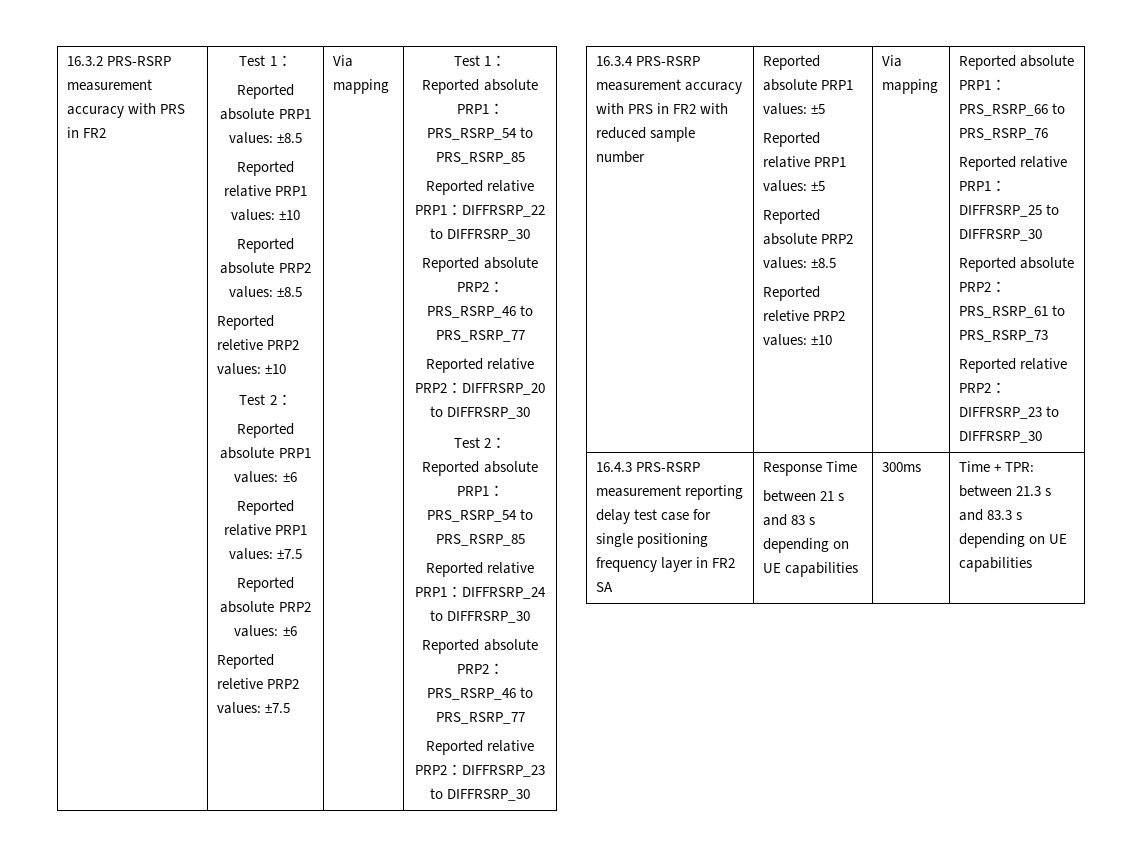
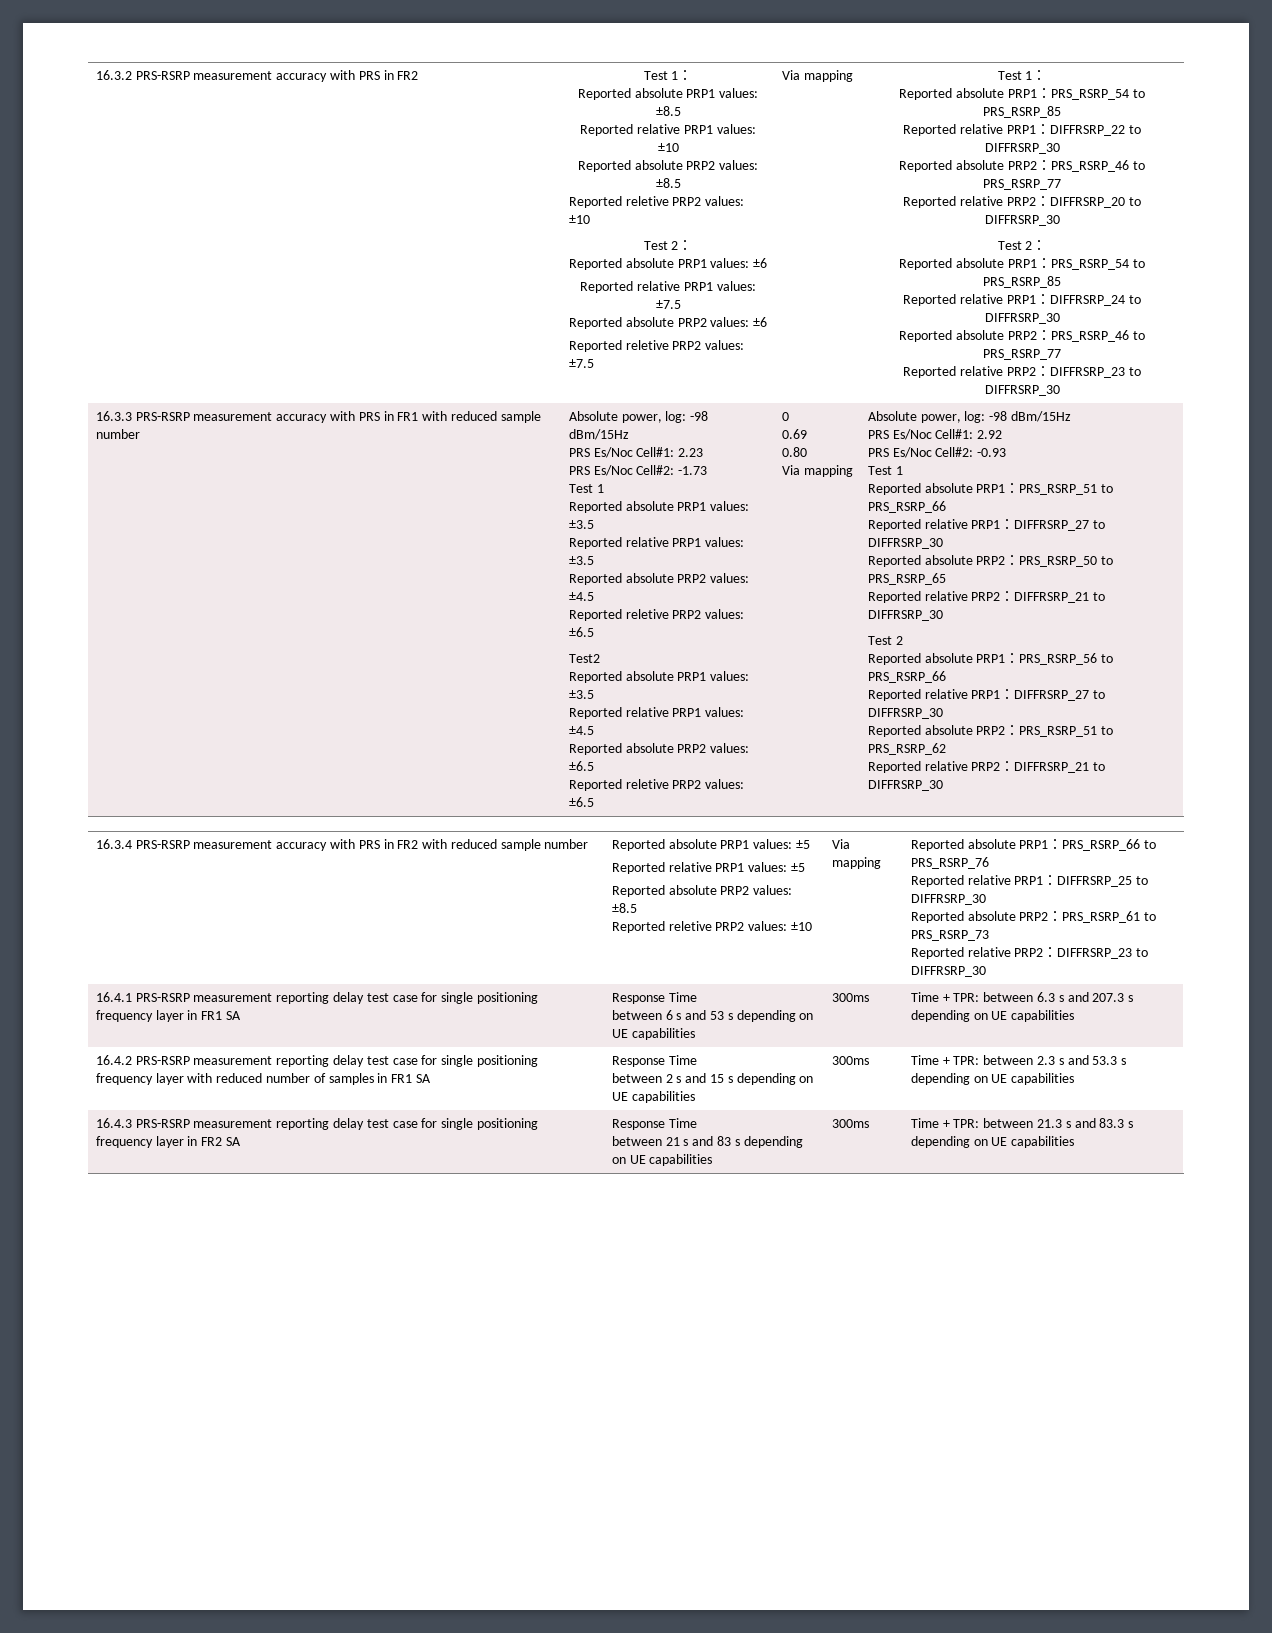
+ 16.3.3 PRS-RSRP measurement accuracy with PRS in FR1 with reduced sample number | Absolute power, log: -98 dBm/15Hz
+ PRS Es/Noc Cell#1: 2.23
+ PRS Es/Noc Cell#2: -1.73
+ Test 1
+ Reported absolute PRP1 values: ±3.5
+ Reported relative PRP1 values: ±3.5
+ Reported absolute PRP2 values: ±4.5
+ Reported reletive PRP2 values: ±6.5
+ Test2
+ Reported absolute PRP1 values: ±3.5
+ Reported relative PRP1 values: ±4.5
+ Reported absolute PRP2 values: ±6.5
+ Reported reletive PRP2 values: ±6.5 | 0
+ 0.69
+ 0.80
+ Via mapping | Absolute power, log: -98 dBm/15Hz
+ PRS Es/Noc Cell#1: 2.92
+ PRS Es/Noc Cell#2: -0.93
+ Test 1
+ Reported absolute PRP1：PRS_RSRP_51 to PRS_RSRP_66
+ Reported relative PRP1：DIFFRSRP_27 to DIFFRSRP_30
+ Reported absolute PRP2：PRS_RSRP_50 to PRS_RSRP_65
+ Reported relative PRP2：DIFFRSRP_21 to DIFFRSRP_30
+ Test 2
+ Reported absolute PRP1：PRS_RSRP_56 to PRS_RSRP_66
+ Reported relative PRP1：DIFFRSRP_27 to DIFFRSRP_30
+ Reported absolute PRP2：PRS_RSRP_51 to PRS_RSRP_62
+ Reported relative PRP2：DIFFRSRP_21 to DIFFRSRP_30
+ 16.4.1 PRS-RSRP measurement reporting delay test case for single positioning frequency layer in FR1 SA | Response Time
+ between 6 s and 53 s depending on UE capabilities | 300ms | Time + TPR: between 6.3 s and 207.3 s depending on UE capabilities
+ 16.4.2 PRS-RSRP measurement reporting delay test case for single positioning frequency layer with reduced number of samples in FR1 SA | Response Time
+ between 2 s and 15 s depending on UE capabilities | 300ms | Time + TPR: between 2.3 s and 53.3 s depending on UE capabilities

